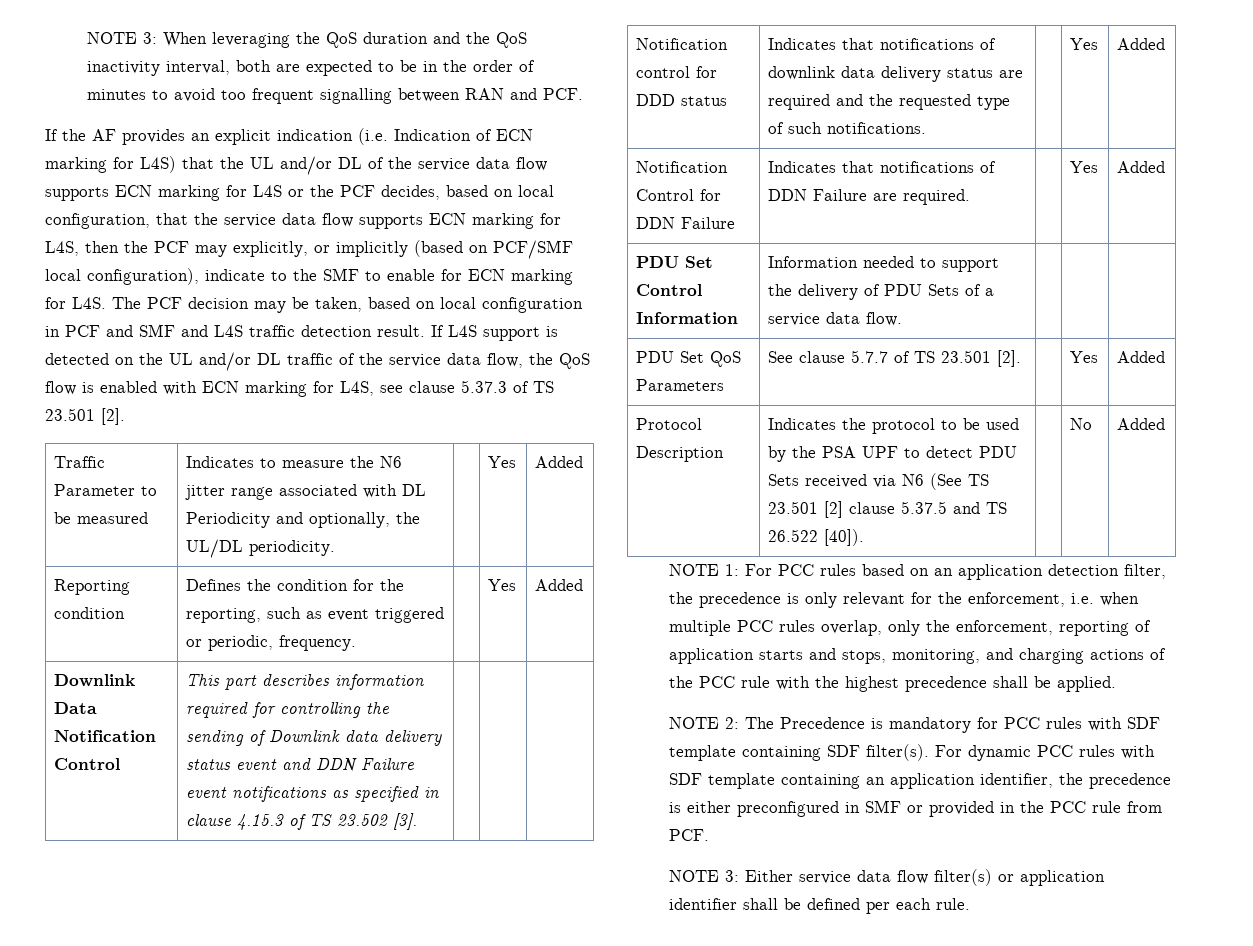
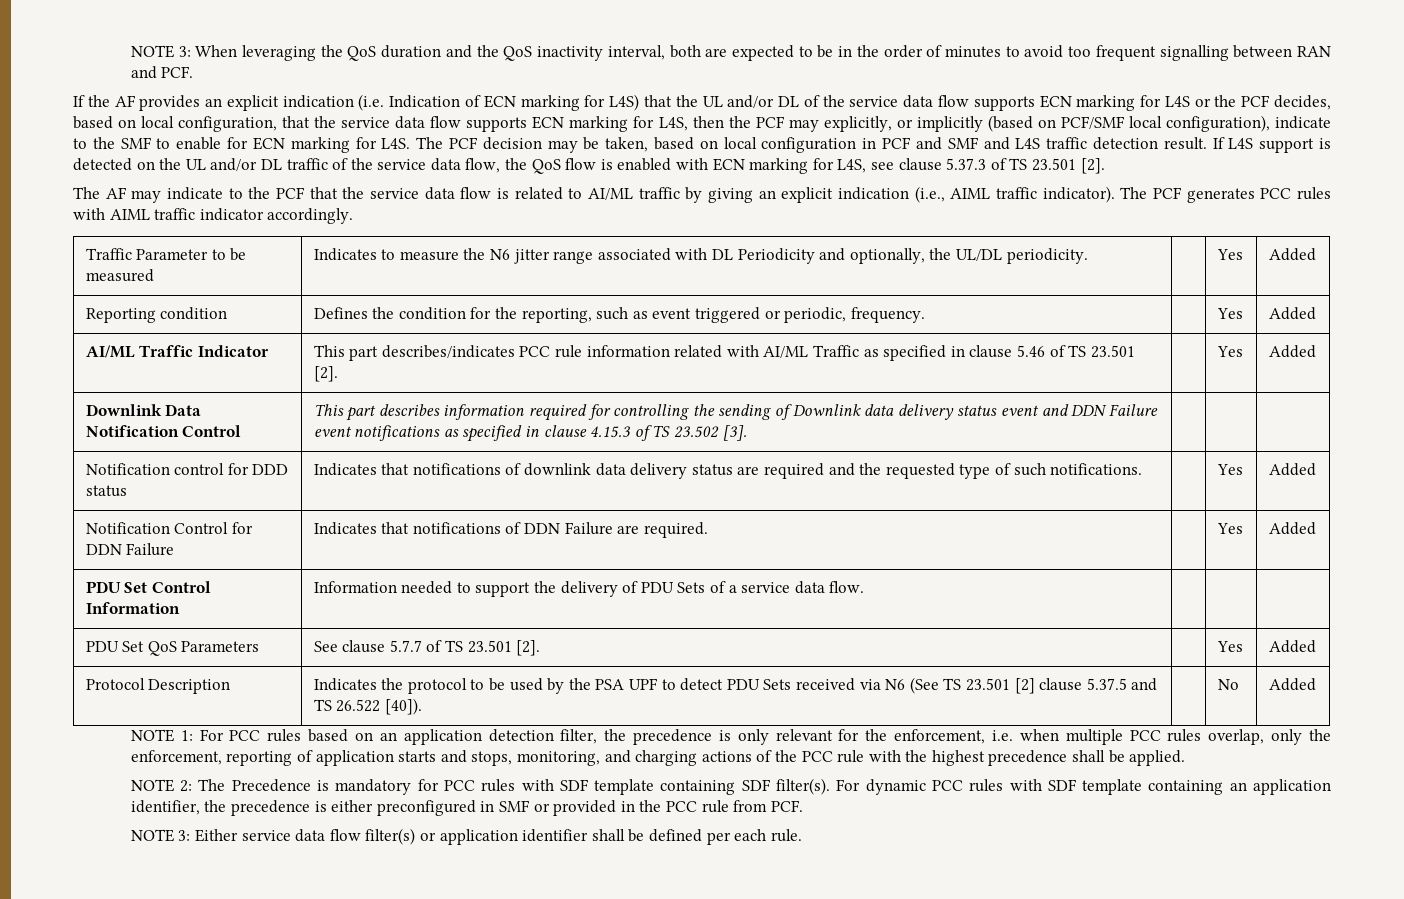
+ The AF may indicate to the PCF that the service data flow is related to AI/ML traffic by giving an explicit indication (i.e., AIML traffic indicator). The PCF generates PCC rules with AIML traffic indicator accordingly.
+ AI/ML Traffic Indicator | This part describes/indicates PCC rule information related with AI/ML Traffic as specified in clause 5.46 of TS 23.501 [2]. | | Yes | Added

